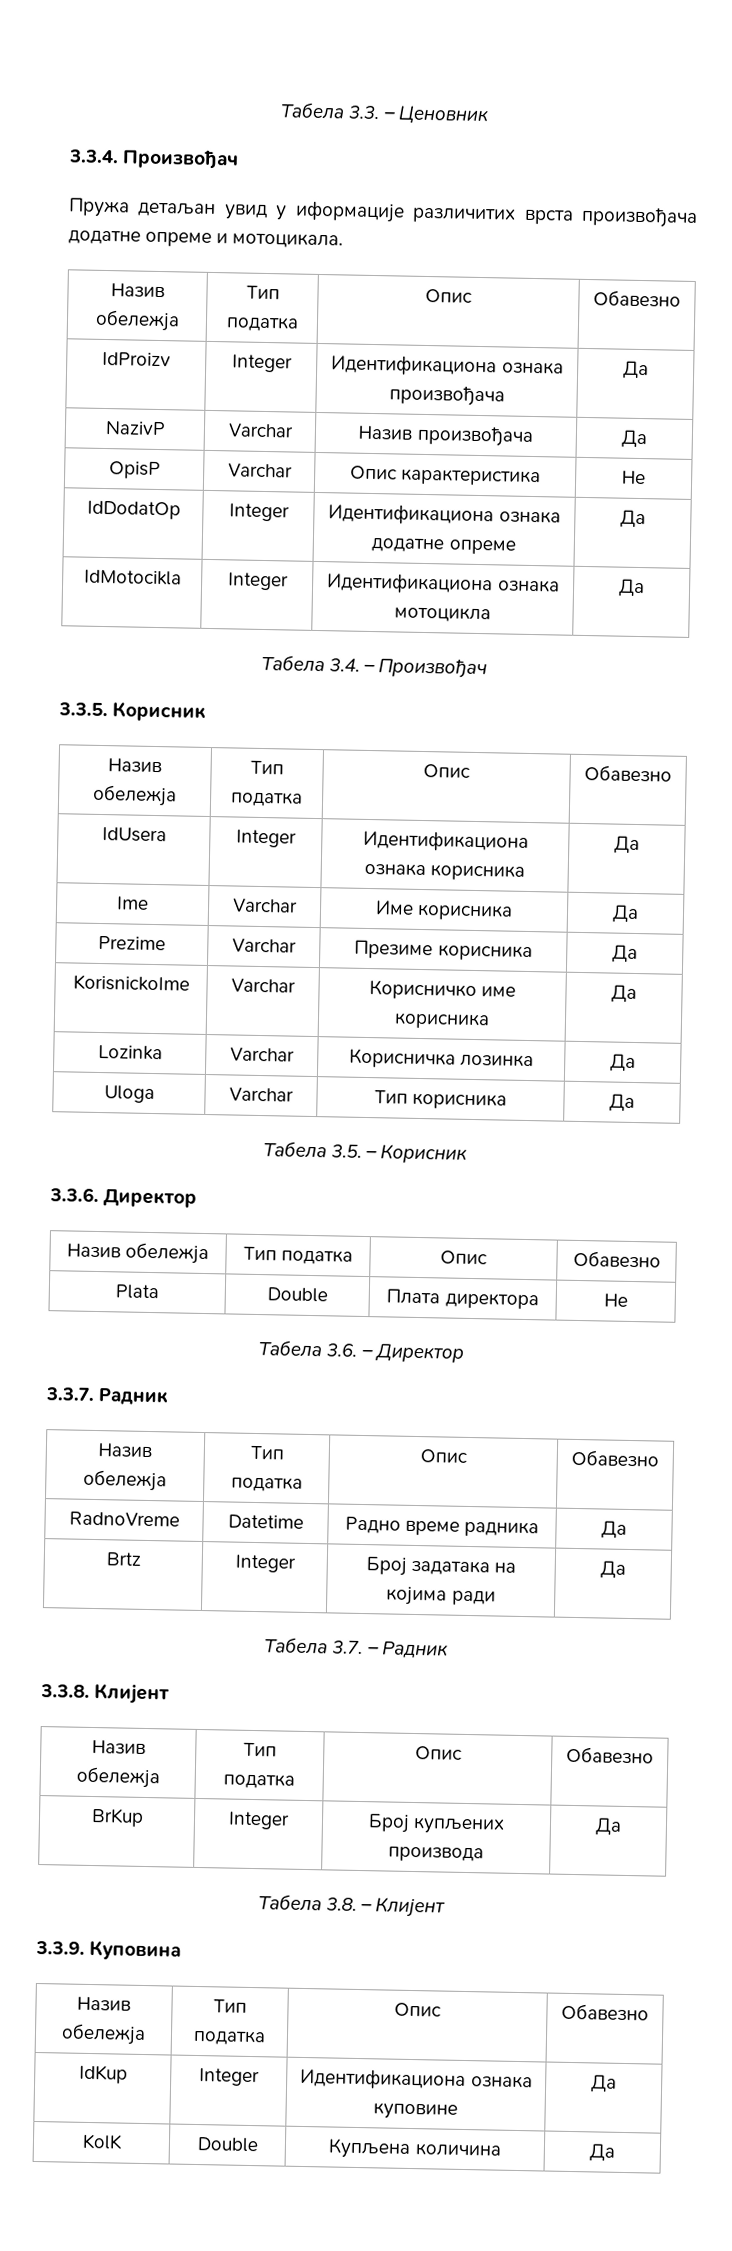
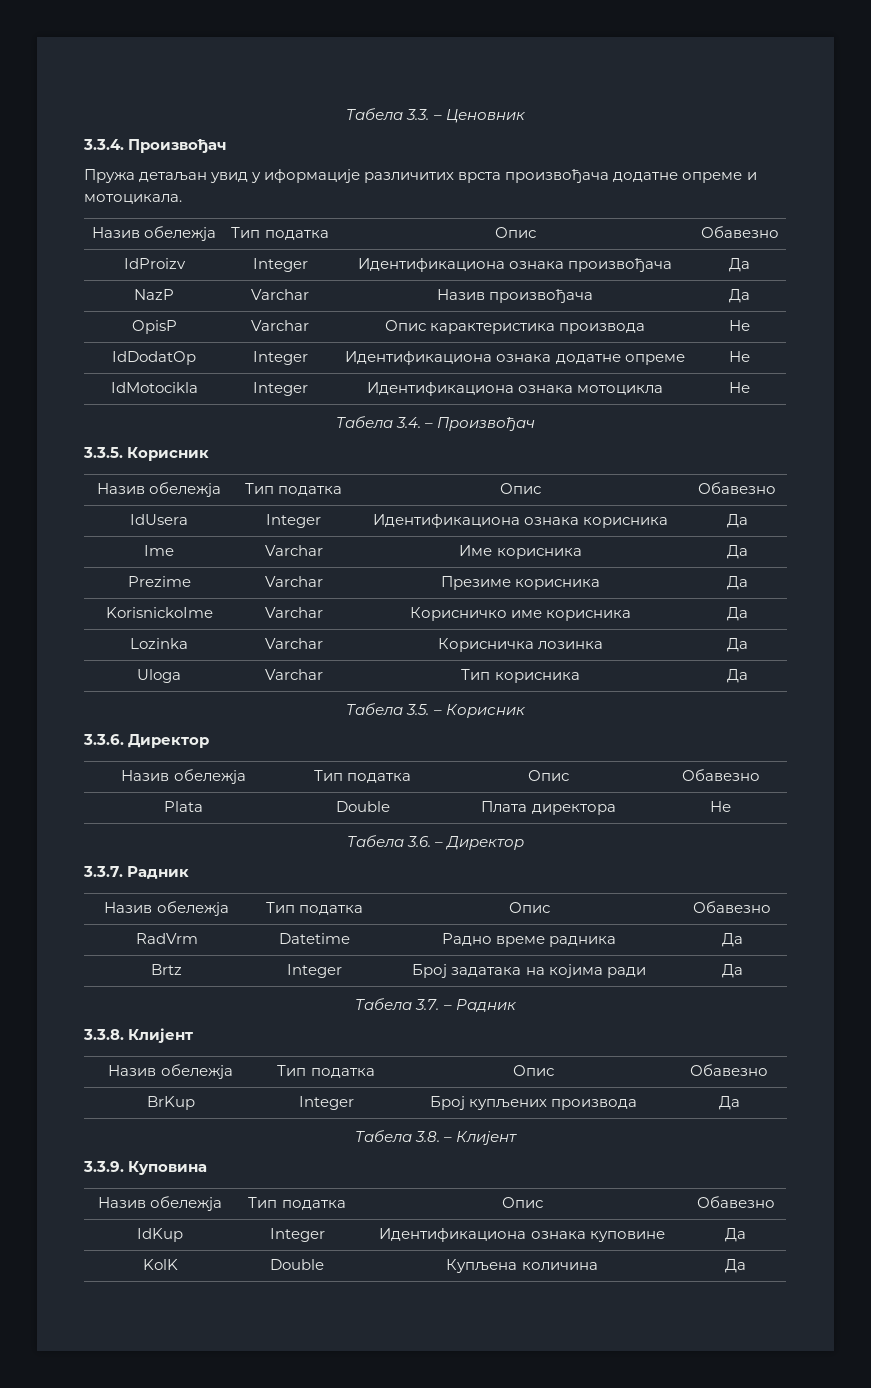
- NazivP | Varchar | Назив произвођача | Да
+ NazP | Varchar | Назив произвођача | Да
- OpisP | Varchar | Опис карактеристика | Не
+ OpisP | Varchar | Опис карактеристика производа | Не
- IdDodatOp | Integer | Идентификациона ознака додатне опреме | Да
+ IdDodatOp | Integer | Идентификациона ознака додатне опреме | Не
- IdMotocikla | Integer | Идентификациона ознака мотоцикла | Да
+ IdMotocikla | Integer | Идентификациона ознака мотоцикла | Не
- RadnoVreme | Datetime | Радно време радника | Да
+ RadVrm | Datetime | Радно време радника | Да

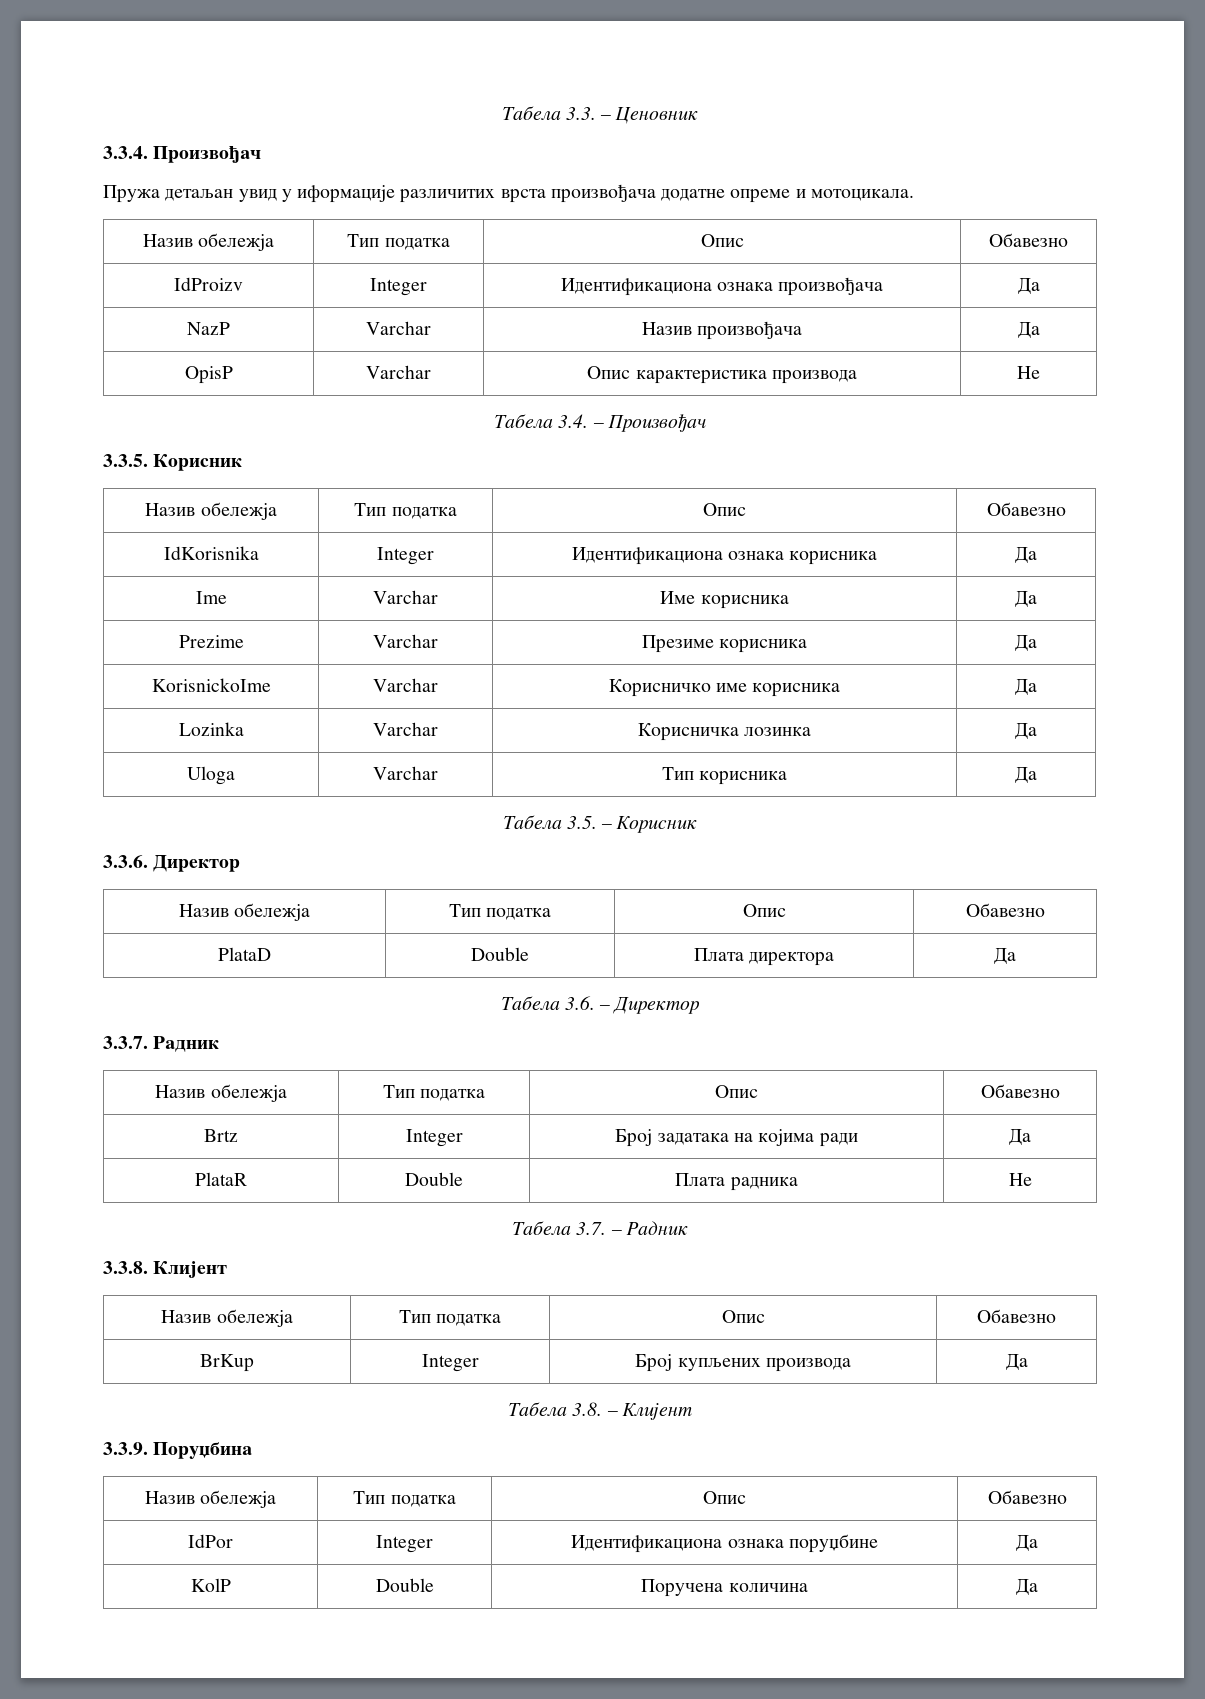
- IdDodatOp | Integer | Идентификациона ознака додатне опреме | Не
- IdMotocikla | Integer | Идентификациона ознака мотоцикла | Не
- IdUsera | Integer | Идентификациона ознака корисника | Да
+ IdKorisnika | Integer | Идентификациона ознака корисника | Да
- Plata | Double | Плата директора | Не
+ PlataD | Double | Плата директора | Да
- RadVrm | Datetime | Радно време радника | Да
+ PlataR | Double | Плата радника | Не
- 3.3.9. Куповина
+ 3.3.9. Поруџбина
  Назив обележја | Тип податка | Опис | Обавезно
- IdKup | Integer | Идентификациона ознака куповине | Да
- KolK | Double | Купљена количина | Да
+ IdPor | Integer | Идентификациона ознака поруџбине | Да
+ KolP | Double | Поручена количина | Да

